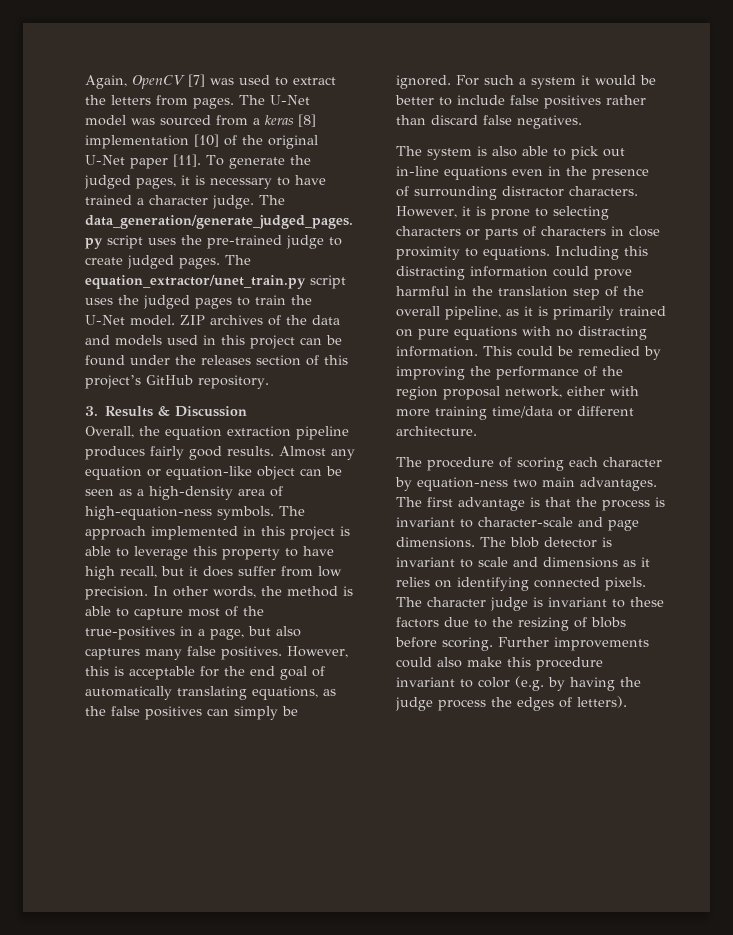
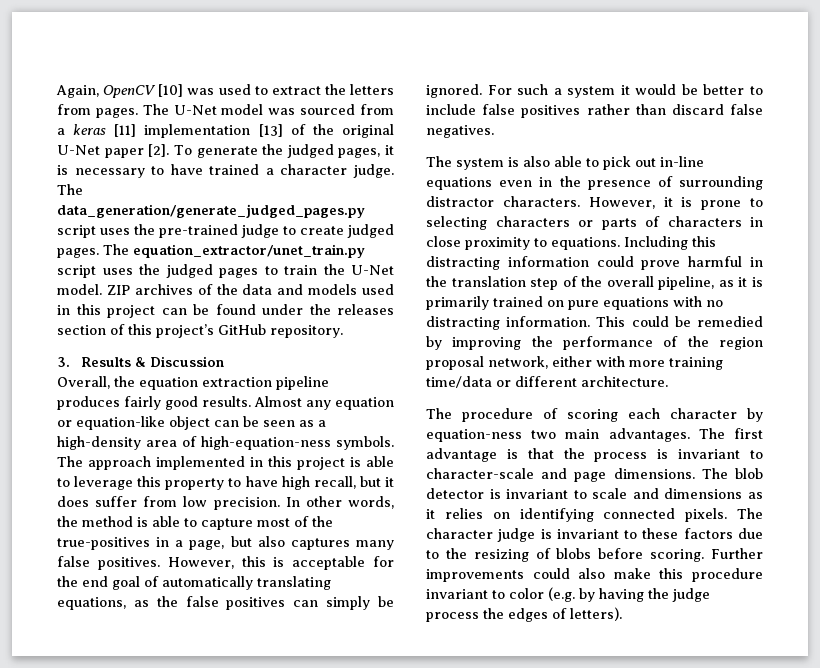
- Again, OpenCV [7] was used to extract the letters from pages.
+ Again, OpenCV [10] was used to extract the letters from pages.
- The U-Net model was sourced from a keras [8] implementation [10] of the original U-Net paper [11].
+ The U-Net model was sourced from a keras [11] implementation [13] of the original U-Net paper [2].

